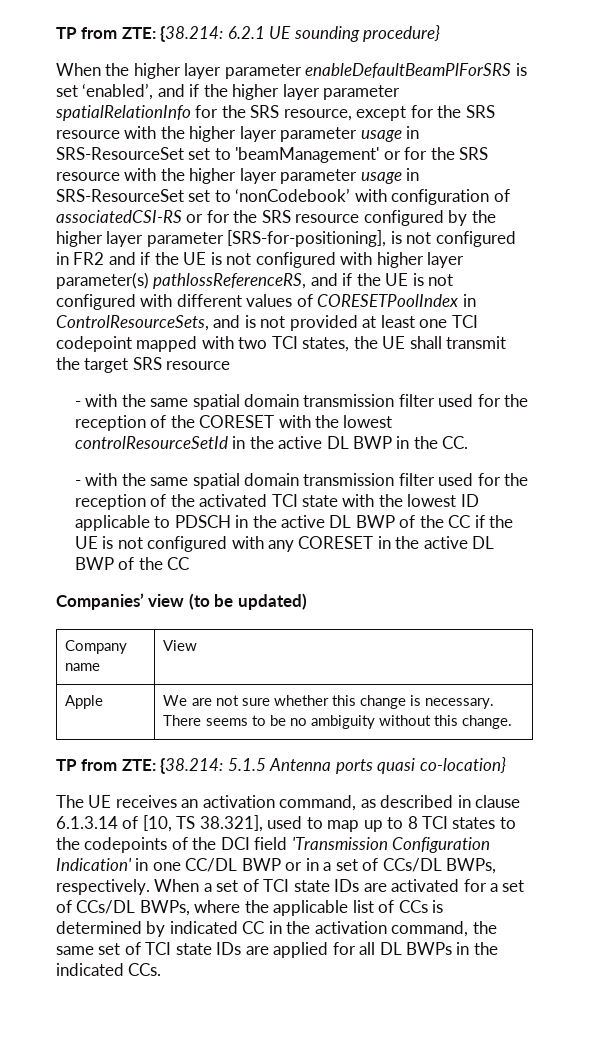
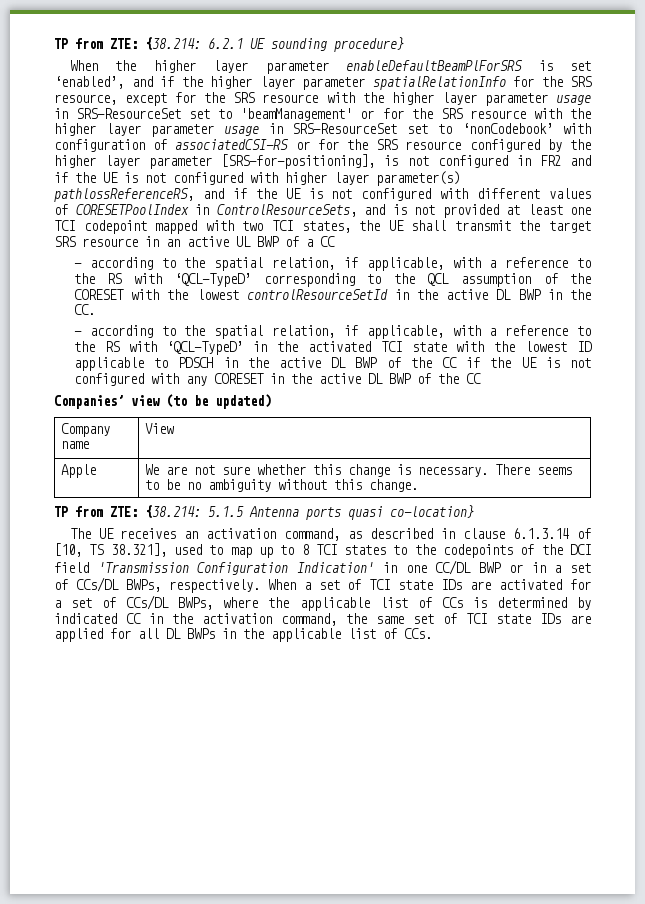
- When the higher layer parameter enableDefaultBeamPlForSRS is set ‘enabled’, and if the higher layer parameter spatialRelationInfo for the SRS resource, except for the SRS resource with the higher layer parameter usage in SRS-ResourceSet set to 'beamManagement' or for the SRS resource with the higher layer parameter usage in SRS-ResourceSet set to ‘nonCodebook’ with configuration of associatedCSI-RS or for the SRS resource configured by the higher layer parameter [SRS-for-positioning], is not configured in FR2 and if the UE is not configured with higher layer parameter(s) pathlossReferenceRS, and if the UE is not configured with different values of CORESETPoolIndex in ControlResourceSets, and is not provided at least one TCI codepoint mapped with two TCI states, the UE shall transmit the target SRS resource
- - with the same spatial domain transmission filter used for the reception of the CORESET with the lowest controlResourceSetId in the active DL BWP in the CC.
+ When the higher layer parameter enableDefaultBeamPlForSRS is set ‘enabled’, and if the higher layer parameter spatialRelationInfo for the SRS resource, except for the SRS resource with the higher layer parameter usage in SRS-ResourceSet set to 'beamManagement' or for the SRS resource with the higher layer parameter usage in SRS-ResourceSet set to ‘nonCodebook’ with configuration of associatedCSI-RS or for the SRS resource configured by the higher layer parameter [SRS-for-positioning], is not configured in FR2 and if the UE is not configured with higher layer parameter(s) pathlossReferenceRS, and if the UE is not configured with different values of CORESETPoolIndex in ControlResourceSets, and is not provided at least one TCI codepoint mapped with two TCI states, the UE shall transmit the target SRS resource in an active UL BWP of a CC
+ - according to the spatial relation, if applicable, with a reference to the RS with ‘QCL-TypeD’ corresponding to the QCL assumption of the CORESET with the lowest controlResourceSetId in the active DL BWP in the CC.
- - with the same spatial domain transmission filter used for the reception of the activated TCI state with the lowest ID applicable to PDSCH in the active DL BWP of the CC if the UE is not configured with any CORESET in the active DL BWP of the CC
+ - according to the spatial relation, if applicable, with a reference to the RS with ‘QCL-TypeD’ in the activated TCI state with the lowest ID applicable to PDSCH in the active DL BWP of the CC if the UE is not configured with any CORESET in the active DL BWP of the CC
- When a set of TCI state IDs are activated for a set of CCs/DL BWPs, where the applicable list of CCs is determined by indicated CC in the activation command, the same set of TCI state IDs are applied for all DL BWPs in the indicated CCs.
+ When a set of TCI state IDs are activated for a set of CCs/DL BWPs, where the applicable list of CCs is determined by indicated CC in the activation command, the same set of TCI state IDs are applied for all DL BWPs in the applicable list of CCs.

